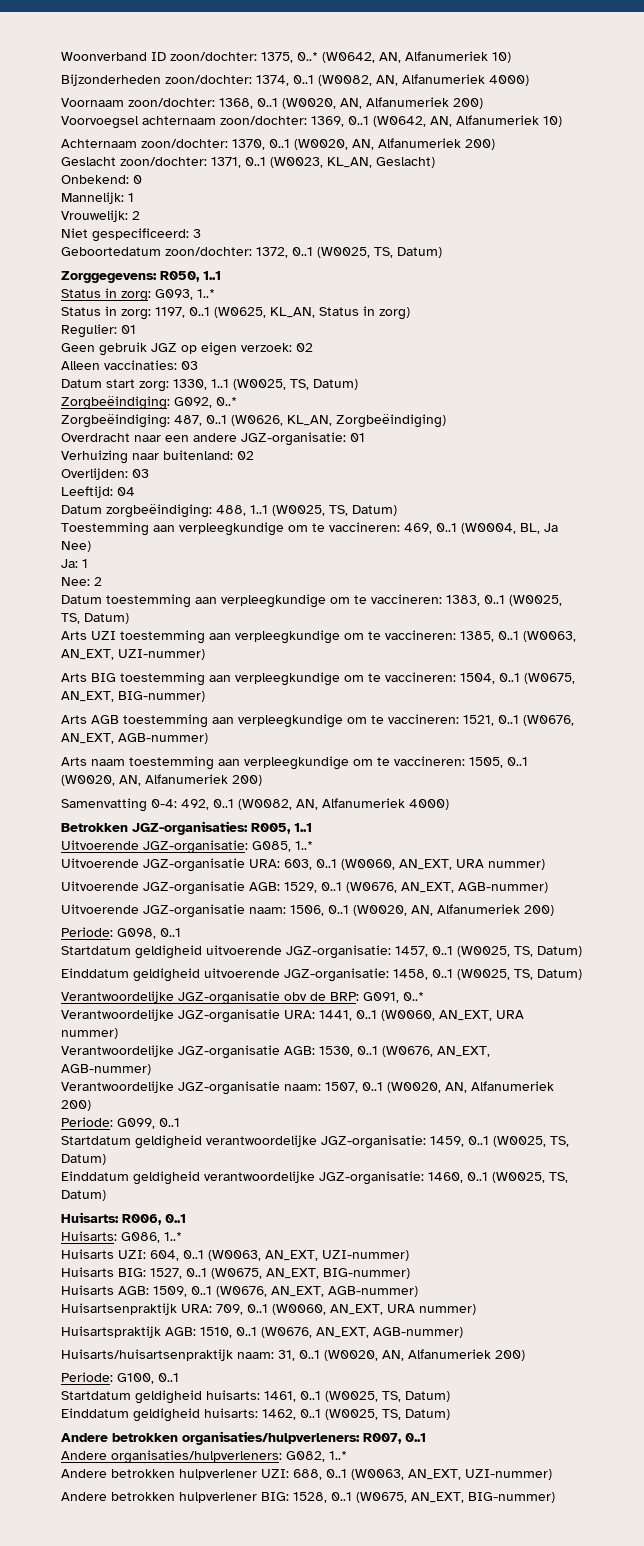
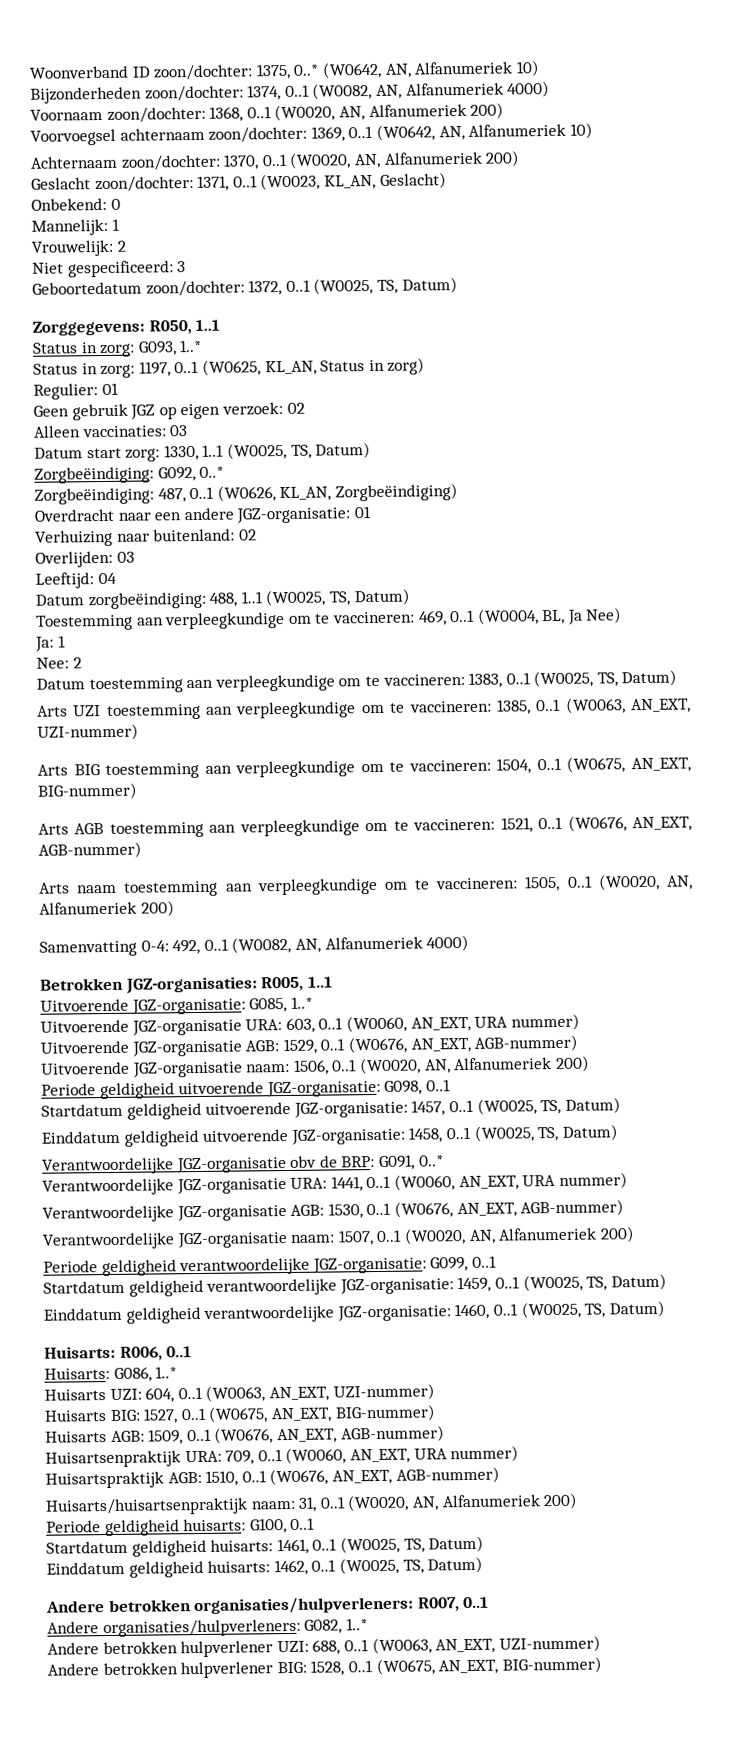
- Periode: G098, 0..1
+ Periode geldigheid uitvoerende JGZ-organisatie: G098, 0..1
- Periode: G099, 0..1
+ Periode geldigheid verantwoordelijke JGZ-organisatie: G099, 0..1
- Periode: G100, 0..1
+ Periode geldigheid huisarts: G100, 0..1

